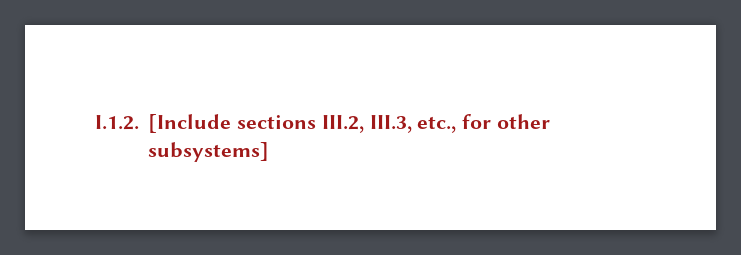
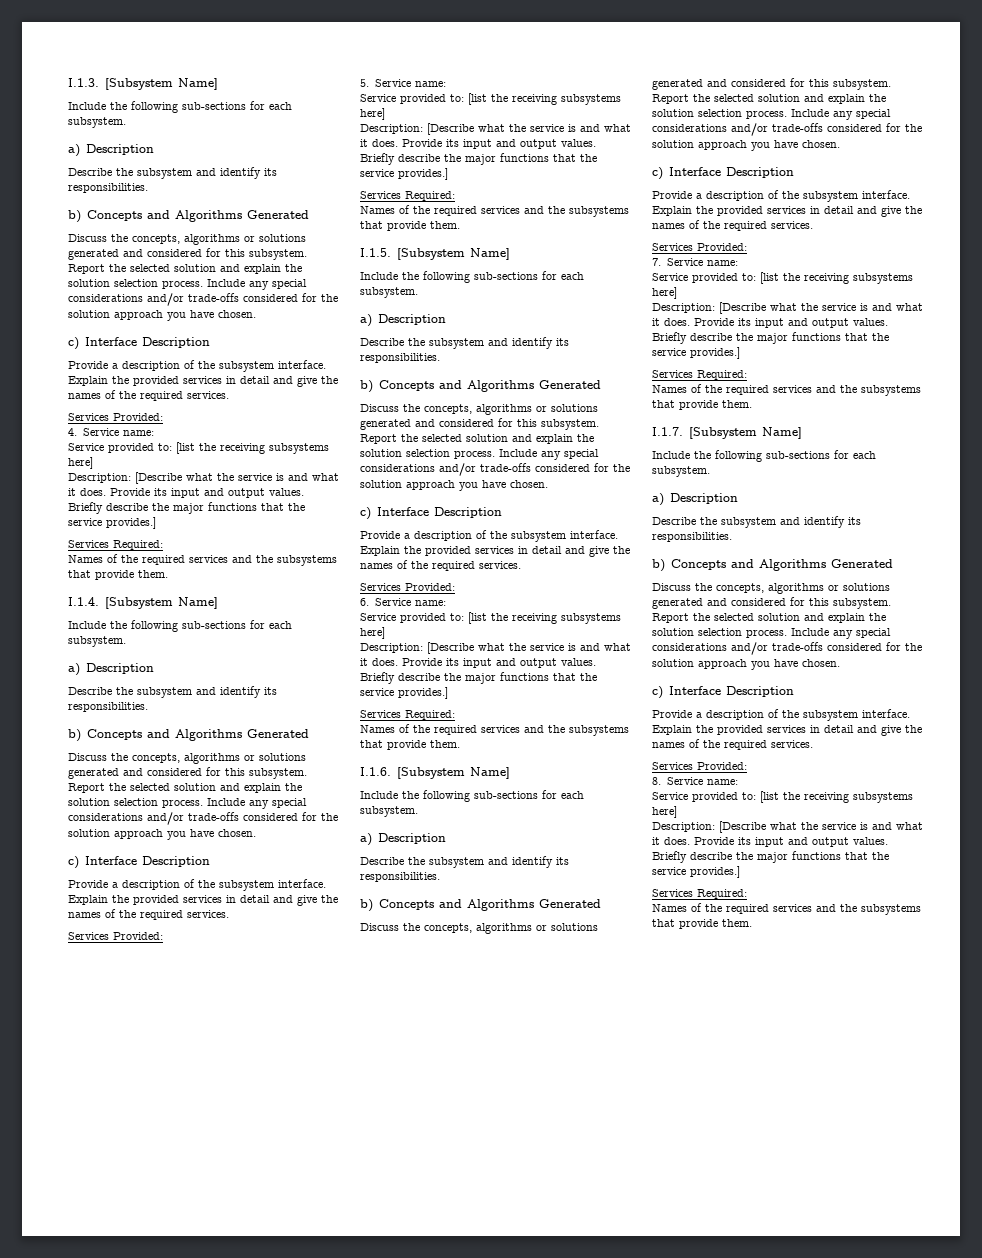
- I.1.2. [Include sections III.2, III.3, etc., for other subsystems]
+ I.1.3. [Subsystem Name]
+ Include the following sub-sections for each subsystem.
+ a) Description
+ Describe the subsystem and identify its responsibilities.
+ b) Concepts and Algorithms Generated
+ Discuss the concepts, algorithms or solutions generated and considered for this subsystem. Report the selected solution and explain the solution selection process. Include any special considerations and/or trade-offs considered for the solution approach you have chosen.
+ c) Interface Description
+ Provide a description of the subsystem interface. Explain the provided services in detail and give the names of the required services.
+ Services Provided:
+ 4. Service name:
+ Service provided to: [list the receiving subsystems here]
+ Description: [Describe what the service is and what it does. Provide its input and output values. Briefly describe the major functions that the service provides.]
+ Services Required:
+ Names of the required services and the subsystems that provide them.
+ I.1.4. [Subsystem Name]
+ Include the following sub-sections for each subsystem.
+ a) Description
+ Describe the subsystem and identify its responsibilities.
+ b) Concepts and Algorithms Generated
+ Discuss the concepts, algorithms or solutions generated and considered for this subsystem. Report the selected solution and explain the solution selection process. Include any special considerations and/or trade-offs considered for the solution approach you have chosen.
+ c) Interface Description
+ Provide a description of the subsystem interface. Explain the provided services in detail and give the names of the required services.
+ Services Provided:
+ 5. Service name:
+ Service provided to: [list the receiving subsystems here]
+ Description: [Describe what the service is and what it does. Provide its input and output values. Briefly describe the major functions that the service provides.]
+ Services Required:
+ Names of the required services and the subsystems that provide them.
+ I.1.5. [Subsystem Name]
+ Include the following sub-sections for each subsystem.
+ a) Description
+ Describe the subsystem and identify its responsibilities.
+ b) Concepts and Algorithms Generated
+ Discuss the concepts, algorithms or solutions generated and considered for this subsystem. Report the selected solution and explain the solution selection process. Include any special considerations and/or trade-offs considered for the solution approach you have chosen.
+ c) Interface Description
+ Provide a description of the subsystem interface. Explain the provided services in detail and give the names of the required services.
+ Services Provided:
+ 6. Service name:
+ Service provided to: [list the receiving subsystems here]
+ Description: [Describe what the service is and what it does. Provide its input and output values. Briefly describe the major functions that the service provides.]
+ Services Required:
+ Names of the required services and the subsystems that provide them.
+ I.1.6. [Subsystem Name]
+ Include the following sub-sections for each subsystem.
+ a) Description
+ Describe the subsystem and identify its responsibilities.
+ b) Concepts and Algorithms Generated
+ Discuss the concepts, algorithms or solutions generated and considered for this subsystem. Report the selected solution and explain the solution selection process. Include any special considerations and/or trade-offs considered for the solution approach you have chosen.
+ c) Interface Description
+ Provide a description of the subsystem interface. Explain the provided services in detail and give the names of the required services.
+ Services Provided:
+ 7. Service name:
+ Service provided to: [list the receiving subsystems here]
+ Description: [Describe what the service is and what it does. Provide its input and output values. Briefly describe the major functions that the service provides.]
+ Services Required:
+ Names of the required services and the subsystems that provide them.
+ I.1.7. [Subsystem Name]
+ Include the following sub-sections for each subsystem.
+ a) Description
+ Describe the subsystem and identify its responsibilities.
+ b) Concepts and Algorithms Generated
+ Discuss the concepts, algorithms or solutions generated and considered for this subsystem. Report the selected solution and explain the solution selection process. Include any special considerations and/or trade-offs considered for the solution approach you have chosen.
+ c) Interface Description
+ Provide a description of the subsystem interface. Explain the provided services in detail and give the names of the required services.
+ Services Provided:
+ 8. Service name:
+ Service provided to: [list the receiving subsystems here]
+ Description: [Describe what the service is and what it does. Provide its input and output values. Briefly describe the major functions that the service provides.]
+ Services Required:
+ Names of the required services and the subsystems that provide them.

